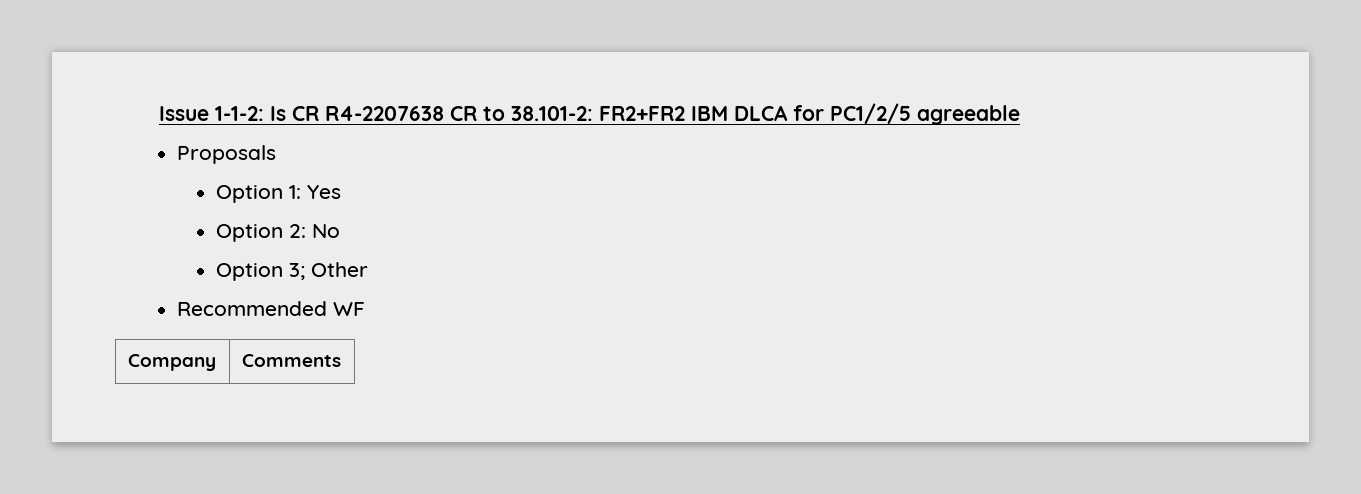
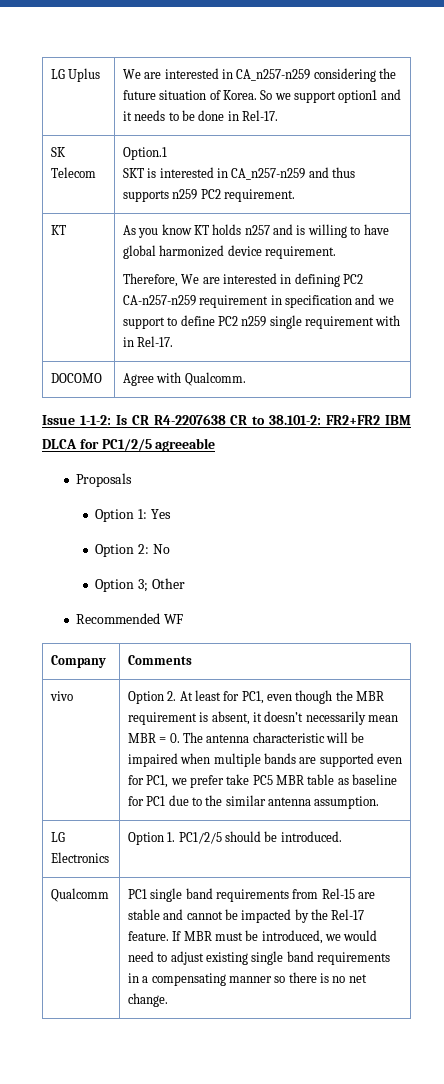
+ LG Uplus | We are interested in CA_n257-n259 considering the future situation of Korea. So we support option1 and it needs to be done in Rel-17.
+ SK Telecom | Option.1
+ SKT is interested in CA_n257-n259 and thus supports n259 PC2 requirement.
+ KT | As you know KT holds n257 and is willing to have global harmonized device requirement.
+ Therefore, We are interested in defining PC2 CA-n257-n259 requirement in specification and we support to define PC2 n259 single requirement with in Rel-17.
+ DOCOMO | Agree with Qualcomm.
+ vivo | Option 2. At least for PC1, even though the MBR requirement is absent, it doesn’t necessarily mean MBR = 0. The antenna characteristic will be impaired when multiple bands are supported even for PC1, we prefer take PC5 MBR table as baseline for PC1 due to the similar antenna assumption.
+ LG Electronics | Option 1. PC1/2/5 should be introduced.
+ Qualcomm | PC1 single band requirements from Rel-15 are stable and cannot be impacted by the Rel-17 feature. If MBR must be introduced, we would need to adjust existing single band requirements in a compensating manner so there is no net change.

